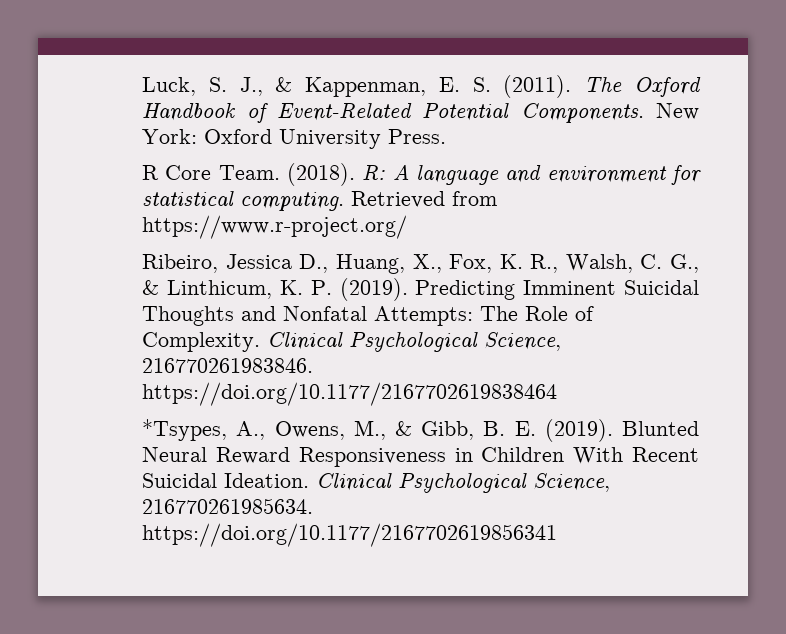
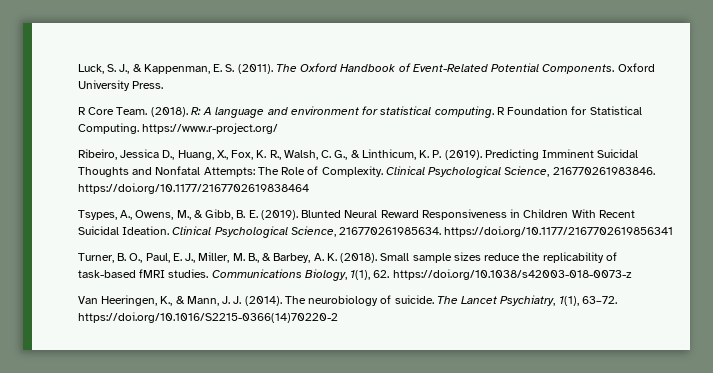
- New York: Oxford University Press.
+ Oxford University Press.
- Retrieved from https://www.r-project.org/
+ R Foundation for Statistical Computing. https://www.r-project.org/
- *Tsypes, A., Owens, M., & Gibb, B. E. (2019).
+ Tsypes, A., Owens, M., & Gibb, B. E. (2019).
+ Turner, B. O., Paul, E. J., Miller, M. B., & Barbey, A. K. (2018). Small sample sizes reduce the replicability of task-based fMRI studies. Communications Biology, 1(1), 62. https://doi.org/10.1038/s42003-018-0073-z
+ Van Heeringen, K., & Mann, J. J. (2014). The neurobiology of suicide. The Lancet Psychiatry, 1(1), 63–72. https://doi.org/10.1016/S2215-0366(14)70220-2

